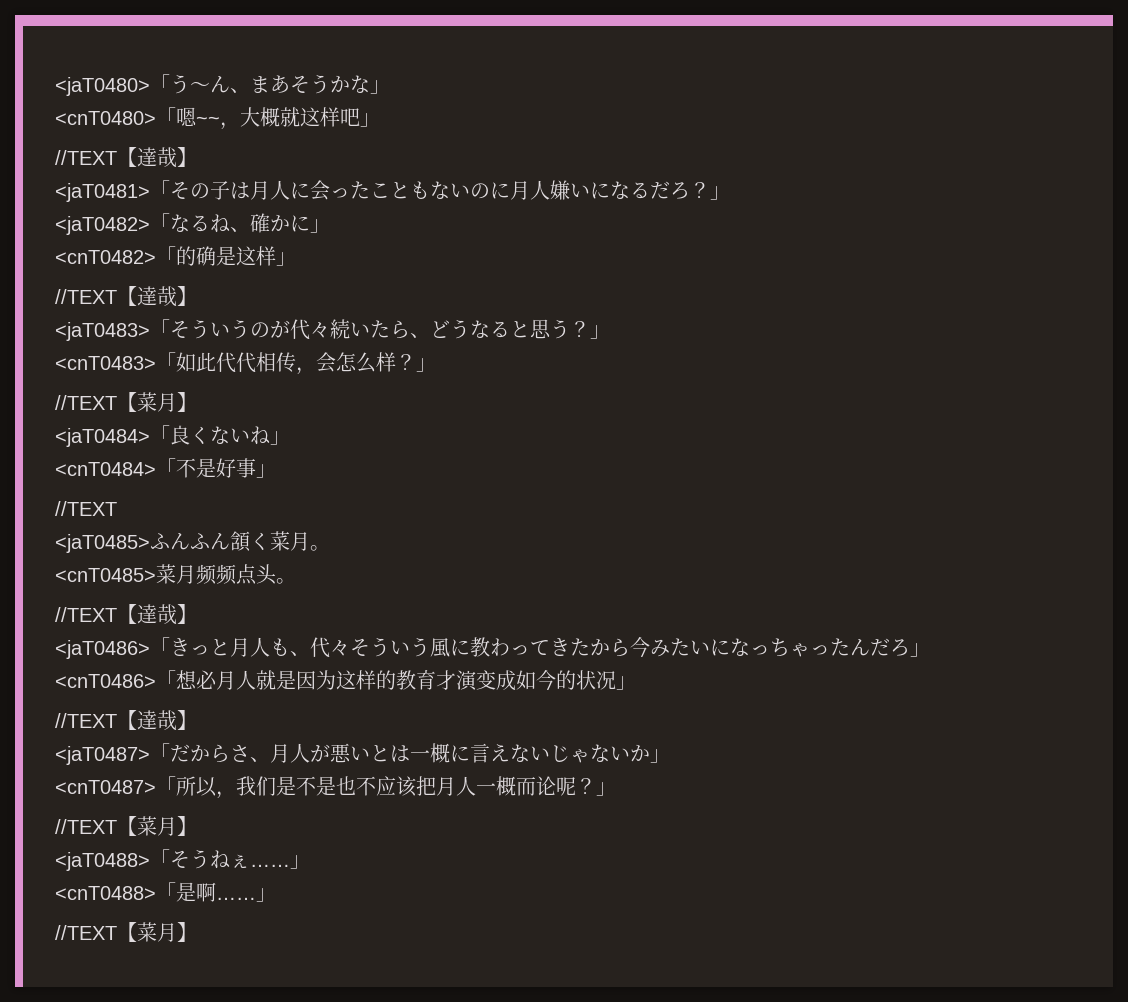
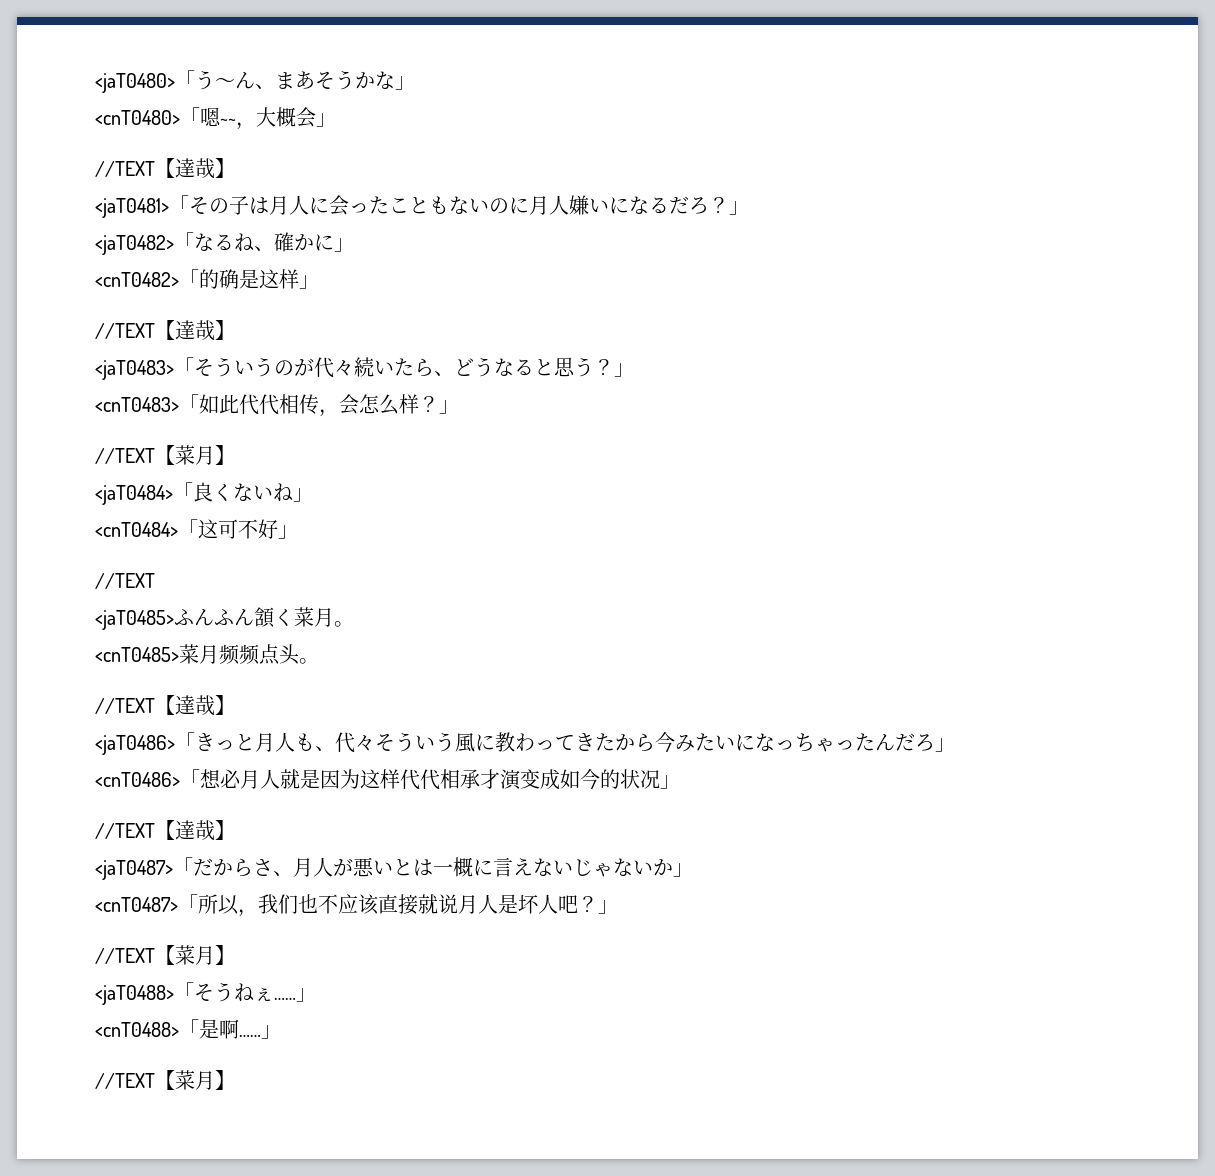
- <cnT0480>「嗯~~，大概就这样吧」
+ <cnT0480>「嗯~~，大概会」
- <cnT0484>「不是好事」
+ <cnT0484>「这可不好」
- <cnT0486>「想必月人就是因为这样的教育才演变成如今的状况」
+ <cnT0486>「想必月人就是因为这样代代相承才演变成如今的状况」
- <cnT0487>「所以，我们是不是也不应该把月人一概而论呢？」
+ <cnT0487>「所以，我们也不应该直接就说月人是坏人吧？」

